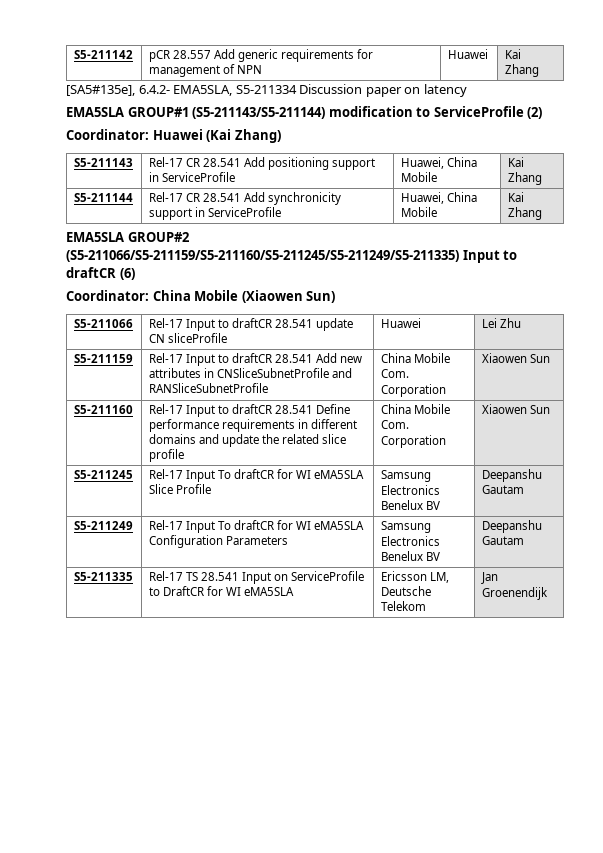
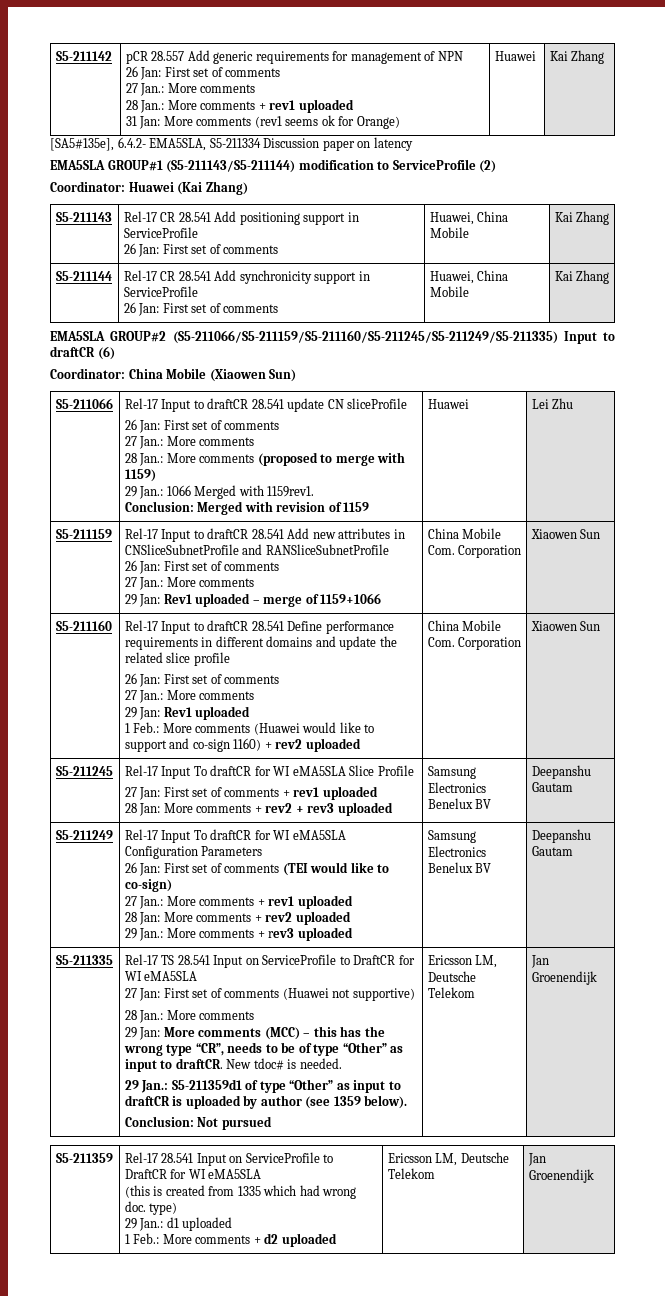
- S5-211142 | pCR 28.557 Add generic requirements for management of NPN | Huawei | Kai Zhang
+ S5-211142 | pCR 28.557 Add generic requirements for management of NPN
+ 26 Jan: First set of comments
+ 27 Jan.: More comments
+ 28 Jan.: More comments + rev1 uploaded
+ 31 Jan: More comments (rev1 seems ok for Orange) | Huawei | Kai Zhang
- S5-211143 | Rel-17 CR 28.541 Add positioning support in ServiceProfile | Huawei, China Mobile | Kai Zhang
+ S5-211143 | Rel-17 CR 28.541 Add positioning support in ServiceProfile
+ 26 Jan: First set of comments | Huawei, China Mobile | Kai Zhang
- S5-211144 | Rel-17 CR 28.541 Add synchronicity support in ServiceProfile | Huawei, China Mobile | Kai Zhang
+ S5-211144 | Rel-17 CR 28.541 Add synchronicity support in ServiceProfile
+ 26 Jan: First set of comments | Huawei, China Mobile | Kai Zhang
  Rel-17 Input to draftCR 28.541 update CN sliceProfile
+ 26 Jan: First set of comments
+ 27 Jan.: More comments
+ 28 Jan.: More comments (proposed to merge with 1159)
+ 29 Jan.: 1066 Merged with 1159rev1.
+ Conclusion: Merged with revision of 1159
- S5-211159 | Rel-17 Input to draftCR 28.541 Add new attributes in CNSliceSubnetProfile and RANSliceSubnetProfile | China Mobile Com. Corporation | Xiaowen Sun
+ S5-211159 | Rel-17 Input to draftCR 28.541 Add new attributes in CNSliceSubnetProfile and RANSliceSubnetProfile
+ 26 Jan: First set of comments
+ 27 Jan.: More comments
+ 29 Jan: Rev1 uploaded – merge of 1159+1066 | China Mobile Com. Corporation | Xiaowen Sun
  Rel-17 Input to draftCR 28.541 Define performance requirements in different domains and update the related slice profile
+ 26 Jan: First set of comments
+ 27 Jan.: More comments
+ 29 Jan: Rev1 uploaded
+ 1 Feb.: More comments (Huawei would like to support and co-sign 1160) + rev2 uploaded
- S5-211245 | Rel-17 Input To draftCR for WI eMA5SLA Slice Profile | Samsung Electronics Benelux BV | Deepanshu Gautam
+ S5-211245 | Rel-17 Input To draftCR for WI eMA5SLA Slice Profile
+ 27 Jan: First set of comments + rev1 uploaded
+ 28 Jan: More comments + rev2 + rev3 uploaded | Samsung Electronics Benelux BV | Deepanshu Gautam
+ 26 Jan: First set of comments (TEI would like to co-sign)
+ 27 Jan.: More comments + rev1 uploaded
+ 28 Jan: More comments + rev2 uploaded
+ 29 Jan.: More comments + rev3 uploaded
- Ericsson LM, Deutsche Telekom | Jan Groenendijk
+ 27 Jan: First set of comments (Huawei not supportive)
+ 28 Jan.: More comments
+ 29 Jan: More comments (MCC) – this has the wrong type “CR”, needs to be of type “Other” as input to draftCR. New tdoc# is needed.
+ 29 Jan.: S5-211359d1 of type “Other” as input to draftCR is uploaded by author (see 1359 below).
+ Conclusion: Not pursued | Ericsson LM, Deutsche Telekom | Jan Groenendijk
+ S5-211359 | Rel-17 28.541 Input on ServiceProfile to DraftCR for WI eMA5SLA
+ (this is created from 1335 which had wrong doc. type)
+ 29 Jan.: d1 uploaded
+ 1 Feb.: More comments + d2 uploaded | Ericsson LM, Deutsche Telekom | Jan Groenendijk

